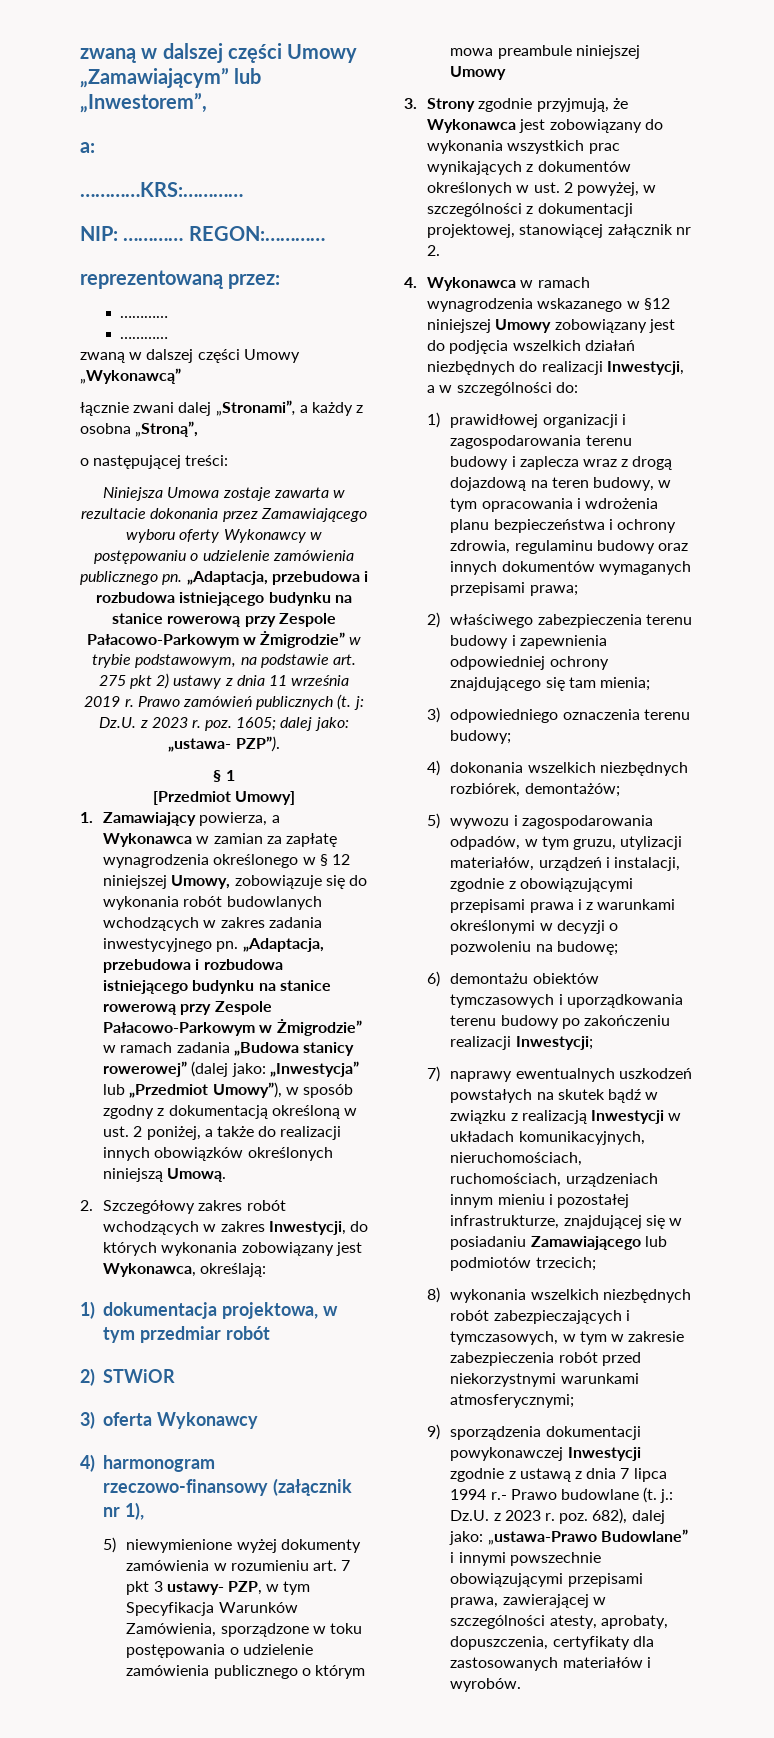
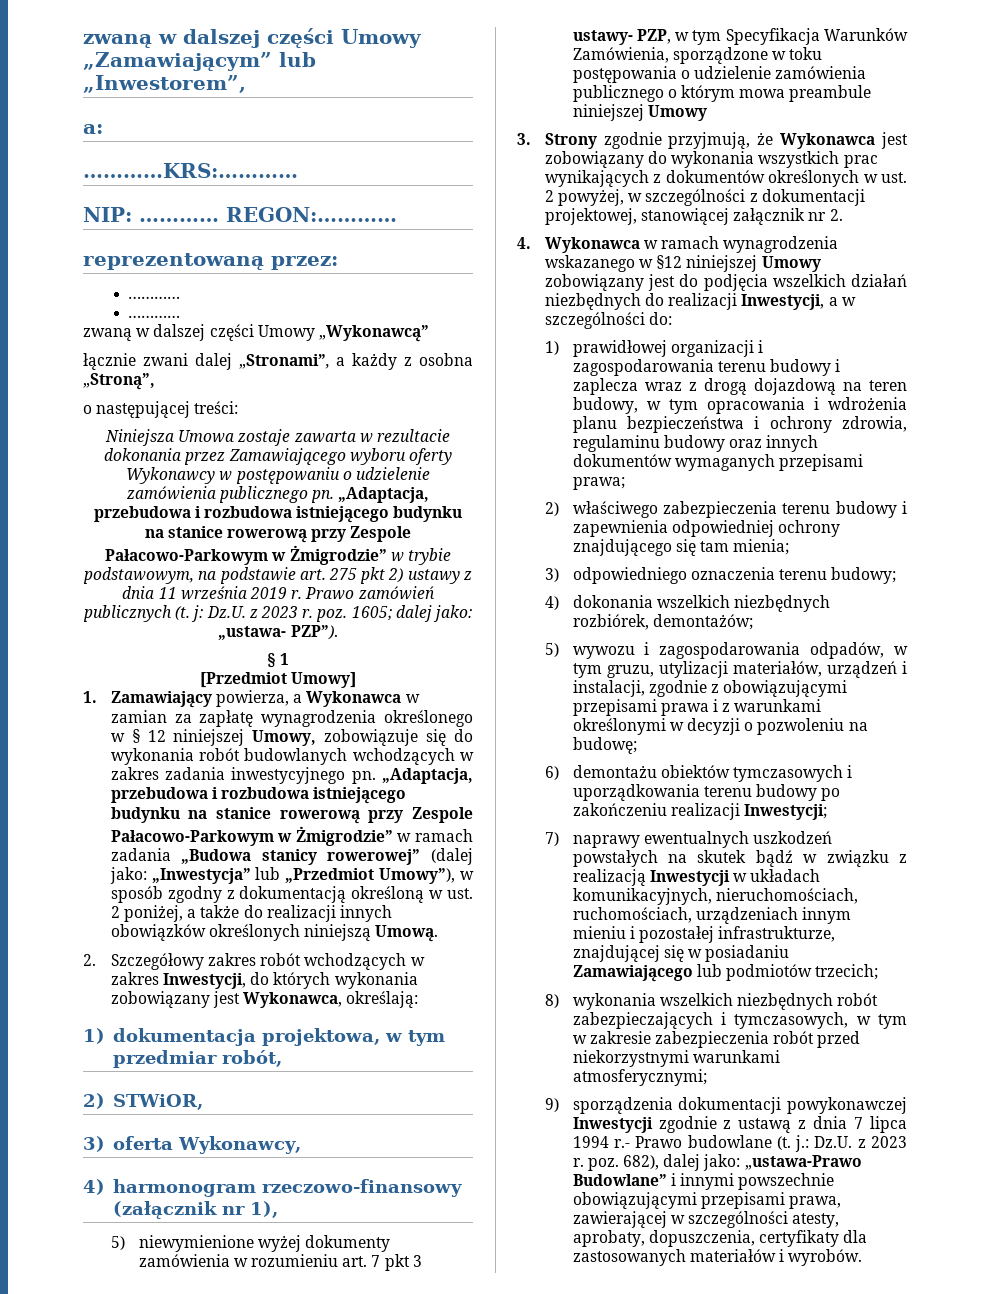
- 1) dokumentacja projektowa, w tym przedmiar robót
- 2) STWiOR
+ 1) dokumentacja projektowa, w tym przedmiar robót,
+ 2) STWiOR,
- 3) oferta Wykonawcy
+ 3) oferta Wykonawcy,

